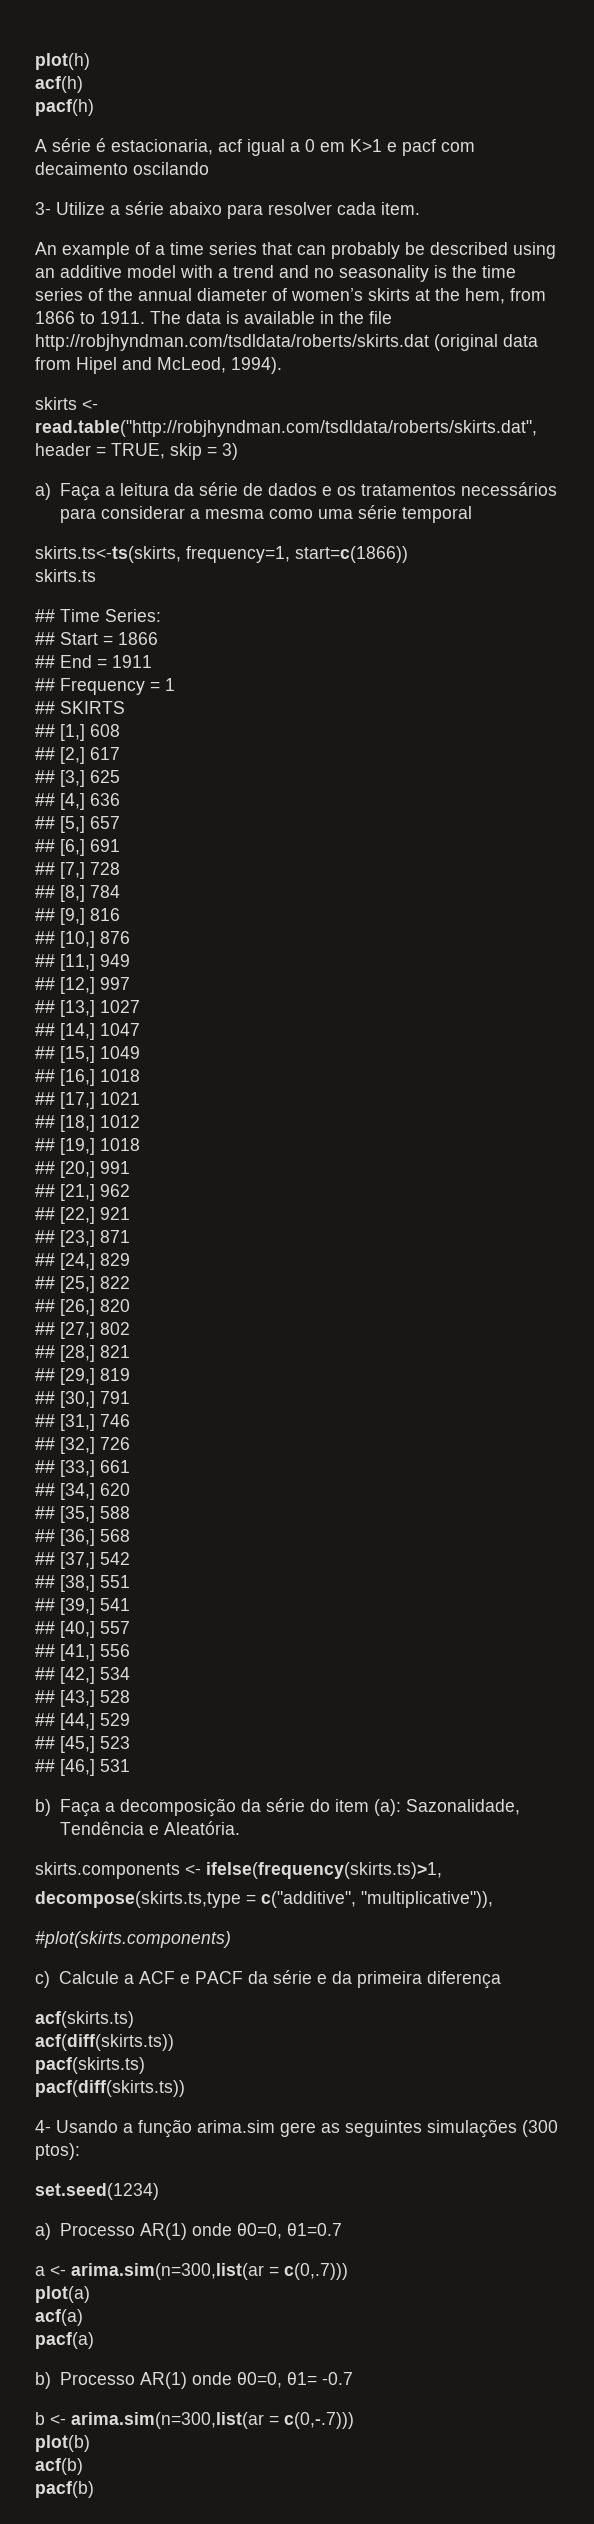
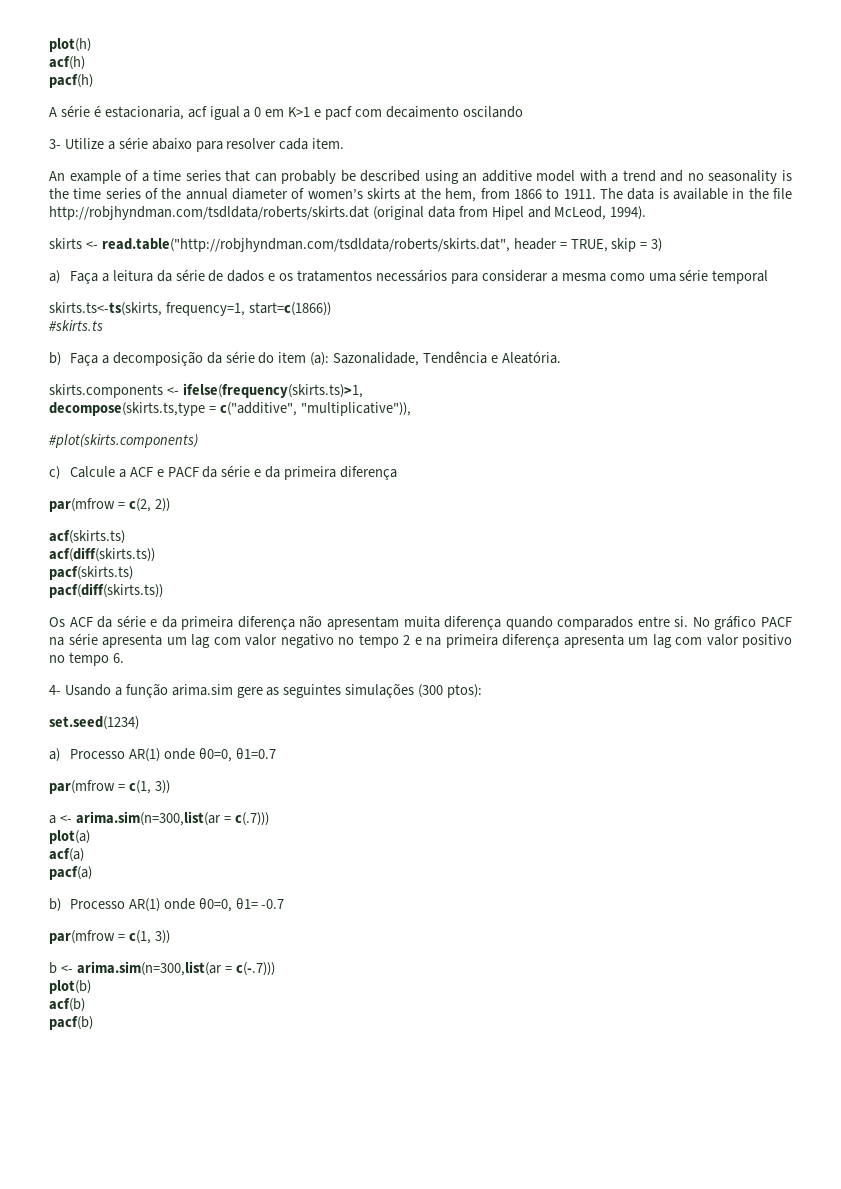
- skirts.ts
- ## Time Series:
- ## Start = 1866
- ## End = 1911
- ## Frequency = 1
- ## SKIRTS
- ## [1,] 608
- ## [2,] 617
- ## [3,] 625
- ## [4,] 636
- ## [5,] 657
- ## [6,] 691
- ## [7,] 728
- ## [8,] 784
- ## [9,] 816
- ## [10,] 876
- ## [11,] 949
- ## [12,] 997
- ## [13,] 1027
- ## [14,] 1047
- ## [15,] 1049
- ## [16,] 1018
- ## [17,] 1021
- ## [18,] 1012
- ## [19,] 1018
- ## [20,] 991
- ## [21,] 962
- ## [22,] 921
- ## [23,] 871
- ## [24,] 829
- ## [25,] 822
- ## [26,] 820
- ## [27,] 802
- ## [28,] 821
- ## [29,] 819
- ## [30,] 791
- ## [31,] 746
- ## [32,] 726
- ## [33,] 661
- ## [34,] 620
- ## [35,] 588
- ## [36,] 568
- ## [37,] 542
- ## [38,] 551
- ## [39,] 541
- ## [40,] 557
- ## [41,] 556
- ## [42,] 534
- ## [43,] 528
- ## [44,] 529
- ## [45,] 523
- ## [46,] 531
+ #skirts.ts
+ par(mfrow = c(2, 2))
+ Os ACF da série e da primeira diferença não apresentam muita diferença quando comparados entre si. No gráfico PACF na série apresenta um lag com valor negativo no tempo 2 e na primeira diferença apresenta um lag com valor positivo no tempo 6.
  a) Processo AR(1) onde θ0=0, θ1=0.7
+ par(mfrow = c(1, 3))
- a <- arima.sim(n=300,list(ar = c(0,.7)))
+ a <- arima.sim(n=300,list(ar = c(.7)))
  b) Processo AR(1) onde θ0=0, θ1= -0.7
+ par(mfrow = c(1, 3))
- b <- arima.sim(n=300,list(ar = c(0,-.7)))
+ b <- arima.sim(n=300,list(ar = c(-.7)))

